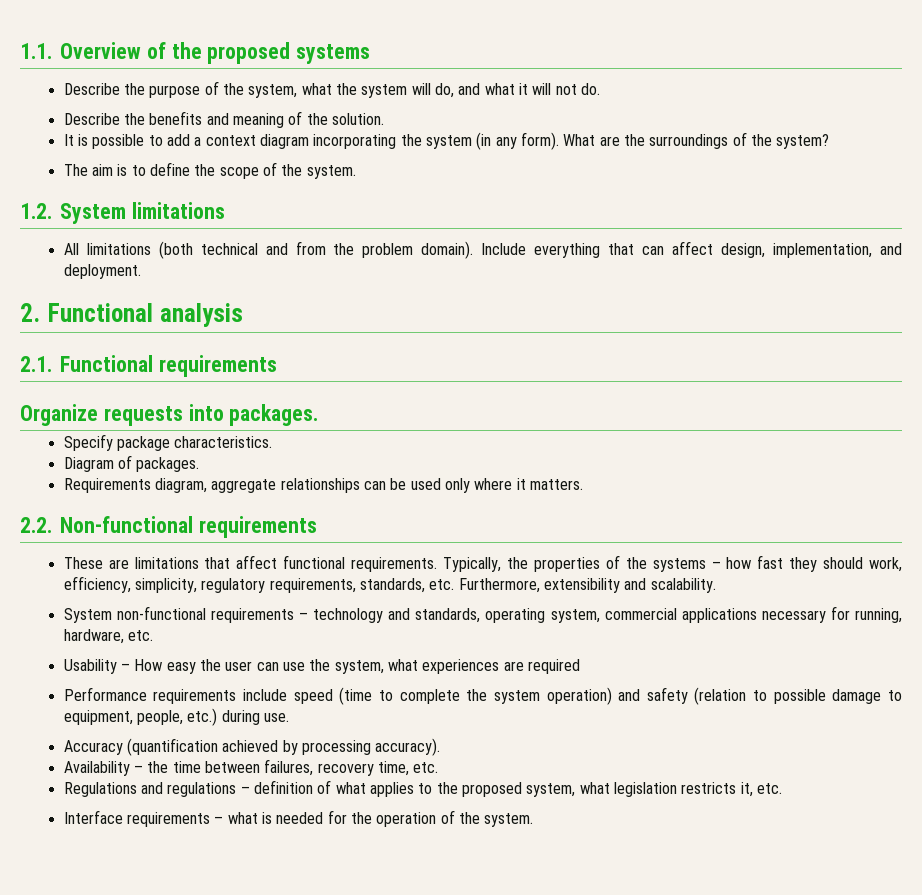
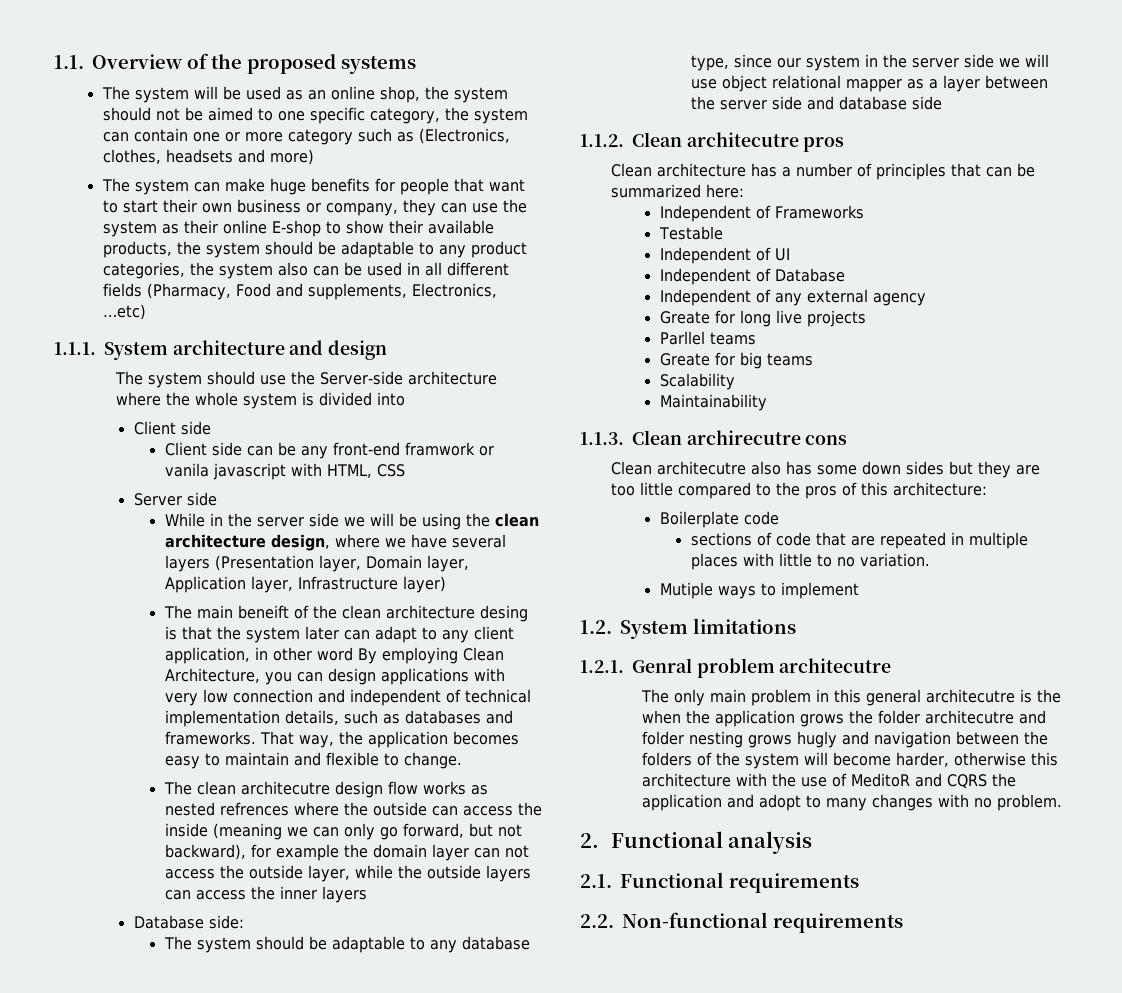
- Describe the purpose of the system, what the system will do, and what it will not do.
- Describe the benefits and meaning of the solution.
- It is possible to add a context diagram incorporating the system (in any form). What are the surroundings of the system?
- The aim is to define the scope of the system.
+ The system will be used as an online shop, the system should not be aimed to one specific category, the system can contain one or more category such as (Electronics, clothes, headsets and more)
+ The system can make huge benefits for people that want to start their own business or company, they can use the system as their online E-shop to show their available products, the system should be adaptable to any product categories, the system also can be used in all different fields (Pharmacy, Food and supplements, Electronics, …etc)
+ 1.1.1. System architecture and design
+ The system should use the Server-side architecture where the whole system is divided into
+ Client side
+ Client side can be any front-end framwork or vanila javascript with HTML, CSS
+ Server side
+ While in the server side we will be using the clean architecture design, where we have several layers (Presentation layer, Domain layer, Application layer, Infrastructure layer)
+ The main beneift of the clean architecture desing is that the system later can adapt to any client application, in other word By employing Clean Architecture, you can design applications with very low connection and independent of technical implementation details, such as databases and frameworks. That way, the application becomes easy to maintain and flexible to change.
+ The clean architecutre design flow works as nested refrences where the outside can access the inside (meaning we can only go forward, but not backward), for example the domain layer can not access the outside layer, while the outside layers can access the inner layers
+ Database side:
+ The system should be adaptable to any database type, since our system in the server side we will use object relational mapper as a layer between the server side and database side
+ 1.1.2. Clean architecutre pros
+ Clean architecture has a number of principles that can be summarized here:
+ Independent of Frameworks
+ Testable
+ Independent of UI
+ Independent of Database
+ Independent of any external agency
+ Greate for long live projects
+ Parllel teams
+ Greate for big teams
+ Scalability
+ Maintainability
+ 1.1.3. Clean archirecutre cons
+ Clean architecutre also has some down sides but they are too little compared to the pros of this architecture:
+ Boilerplate code
+ sections of code that are repeated in multiple places with little to no variation.
+ Mutiple ways to implement
  1.2. System limitations
- All limitations (both technical and from the problem domain). Include everything that can affect design, implementation, and deployment.
+ 1.2.1. Genral problem architecutre
+ The only main problem in this general architecutre is the when the application grows the folder architecutre and folder nesting grows hugly and navigation between the folders of the system will become harder, otherwise this architecture with the use of MeditoR and CQRS the application and adopt to many changes with no problem.
- Organize requests into packages.
- Specify package characteristics.
- Diagram of packages.
- Requirements diagram, aggregate relationships can be used only where it matters.
  2.2. Non-functional requirements
- These are limitations that affect functional requirements. Typically, the properties of the systems – how fast they should work, efficiency, simplicity, regulatory requirements, standards, etc. Furthermore, extensibility and scalability.
- System non-functional requirements – technology and standards, operating system, commercial applications necessary for running, hardware, etc.
- Usability – How easy the user can use the system, what experiences are required
- Performance requirements include speed (time to complete the system operation) and safety (relation to possible damage to equipment, people, etc.) during use.
- Accuracy (quantification achieved by processing accuracy).
- Availability – the time between failures, recovery time, etc.
- Regulations and regulations – definition of what applies to the proposed system, what legislation restricts it, etc.
- Interface requirements – what is needed for the operation of the system.

